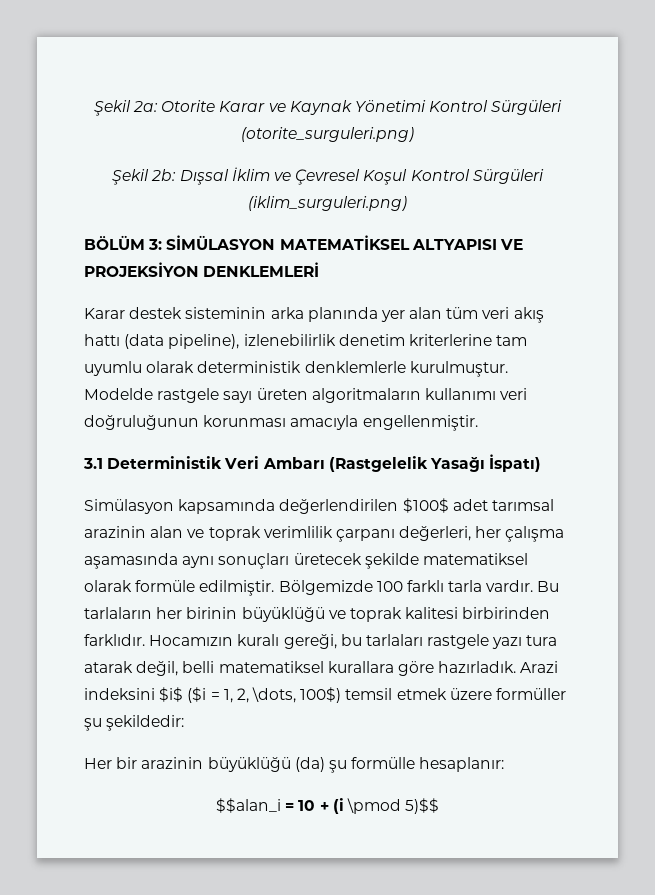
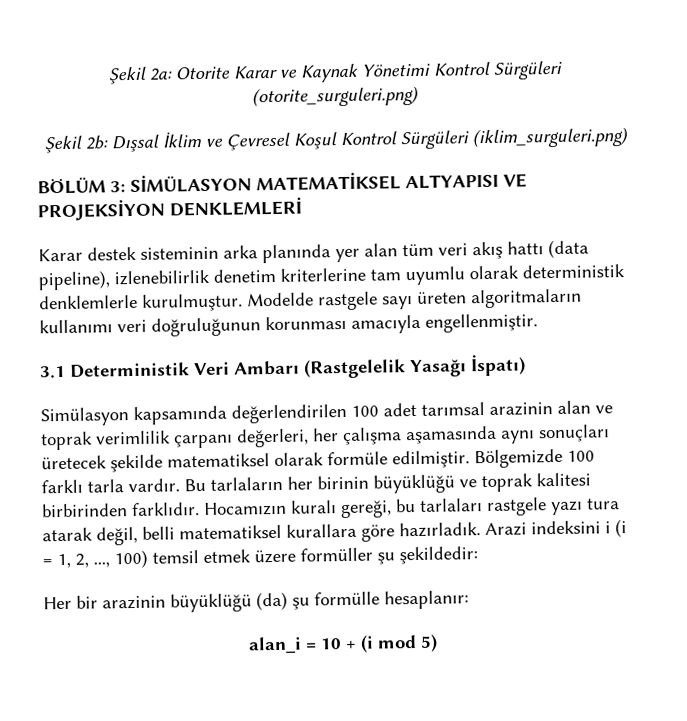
- Simülasyon kapsamında değerlendirilen $100$ adet tarımsal arazinin alan ve toprak verimlilik çarpanı değerleri, her çalışma aşamasında aynı sonuçları üretecek şekilde matematiksel olarak formüle edilmiştir.
+ Simülasyon kapsamında değerlendirilen 100 adet tarımsal arazinin alan ve toprak verimlilik çarpanı değerleri, her çalışma aşamasında aynı sonuçları üretecek şekilde matematiksel olarak formüle edilmiştir.
- Arazi indeksini $i$ ($i = 1, 2, \dots, 100$) temsil etmek üzere formüller şu şekildedir:
+ Arazi indeksini i (i = 1, 2, ..., 100) temsil etmek üzere formüller şu şekildedir:
- $$alan_i = 10 + (i \pmod 5)$$
+ alan_i = 10 + (i mod 5)

